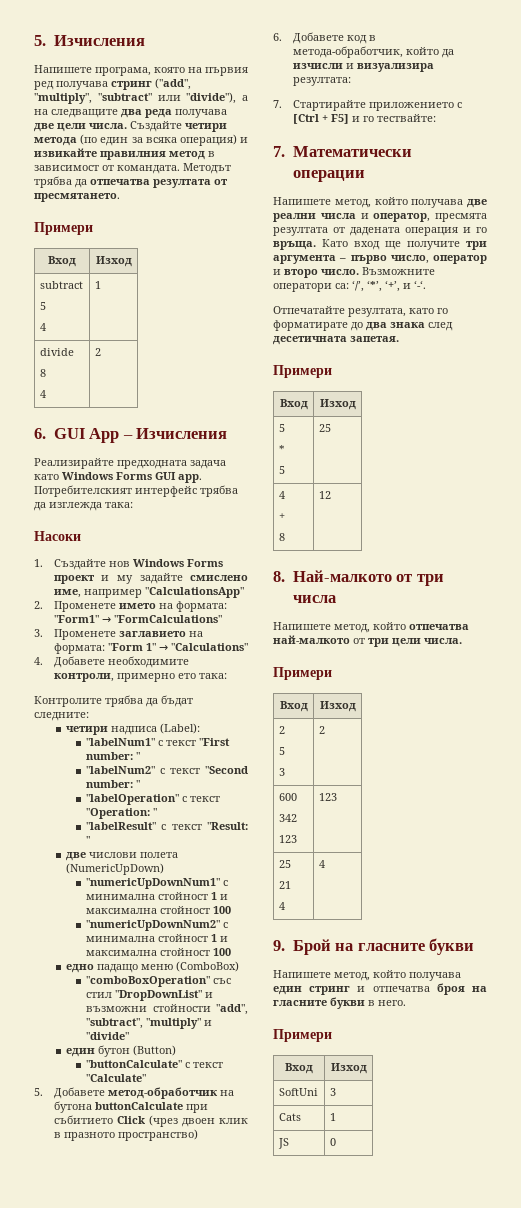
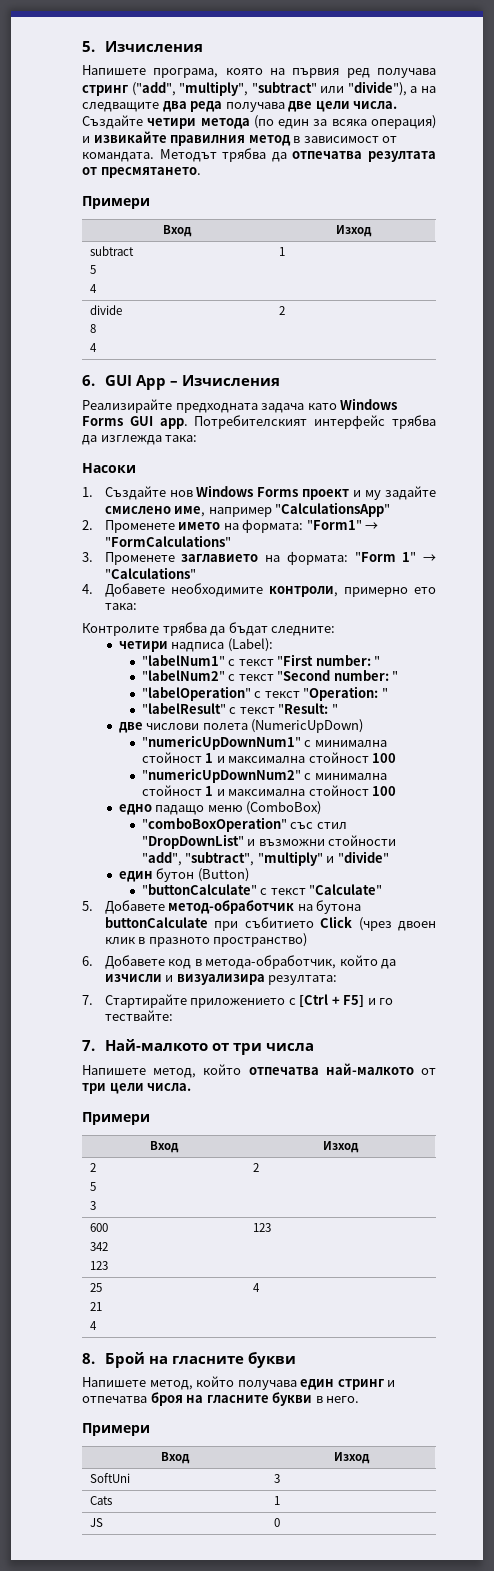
- 7. Математически операции
- Напишете метод, който получава две реални числа и оператор, пресмята резултата от дадената операция и го връща. Като вход ще получите три аргумента – първо число, оператор и второ число. Възможните оператори са: ‘/’, ‘*’, ‘+’, и ‘-‘.
- Отпечатайте резултата, като го форматирате до два знака след десетичната запетая.
- Примери
- Вход | Изход
- 5
- *
- 5 | 25
- 4
- +
- 8 | 12
- 8. Най-малкото от три числа
+ 7. Най-малкото от три числа
- 9. Брой на гласните букви
+ 8. Брой на гласните букви

